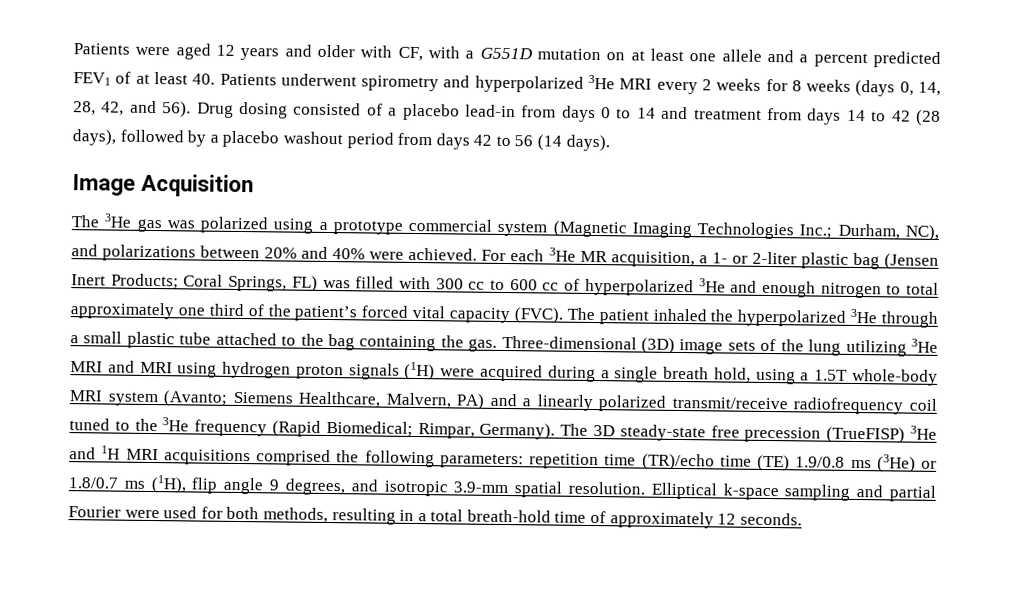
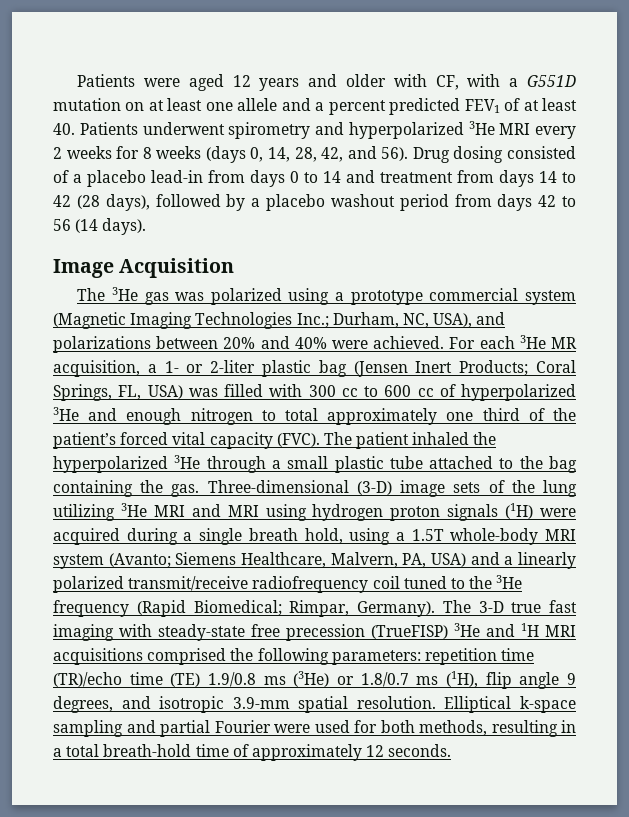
- The 3He gas was polarized using a prototype commercial system (Magnetic Imaging Technologies Inc.; Durham, NC), and polarizations between 20% and 40% were achieved.
+ The 3He gas was polarized using a prototype commercial system (Magnetic Imaging Technologies Inc.; Durham, NC, USA), and polarizations between 20% and 40% were achieved.
- For each 3He MR acquisition, a 1- or 2-liter plastic bag (Jensen Inert Products; Coral Springs, FL) was filled with 300 cc to 600 cc of hyperpolarized 3He and enough nitrogen to total approximately one third of the patient’s forced vital capacity (FVC).
+ For each 3He MR acquisition, a 1- or 2-liter plastic bag (Jensen Inert Products; Coral Springs, FL, USA) was filled with 300 cc to 600 cc of hyperpolarized 3He and enough nitrogen to total approximately one third of the patient’s forced vital capacity (FVC).
- Three-dimensional (3D) image sets of the lung utilizing 3He MRI and MRI using hydrogen proton signals (1H) were acquired during a single breath hold, using a 1.5T whole-body MRI system (Avanto; Siemens Healthcare, Malvern, PA) and a linearly polarized transmit/receive radiofrequency coil tuned to the 3He frequency (Rapid Biomedical; Rimpar, Germany).
+ Three-dimensional (3-D) image sets of the lung utilizing 3He MRI and MRI using hydrogen proton signals (1H) were acquired during a single breath hold, using a 1.5T whole-body MRI system (Avanto; Siemens Healthcare, Malvern, PA, USA) and a linearly polarized transmit/receive radiofrequency coil tuned to the 3He frequency (Rapid Biomedical; Rimpar, Germany).
- The 3D steady-state free precession (TrueFISP) 3He and 1H MRI acquisitions comprised the following parameters: repetition time (TR)/echo time (TE) 1.9/0.8 ms (3He) or 1.8/0.7 ms (1H), flip angle 9 degrees, and isotropic 3.9-mm spatial resolution.
+ The 3-D true fast imaging with steady-state free precession (TrueFISP) 3He and 1H MRI acquisitions comprised the following parameters: repetition time (TR)/echo time (TE) 1.9/0.8 ms (3He) or 1.8/0.7 ms (1H), flip angle 9 degrees, and isotropic 3.9-mm spatial resolution.

